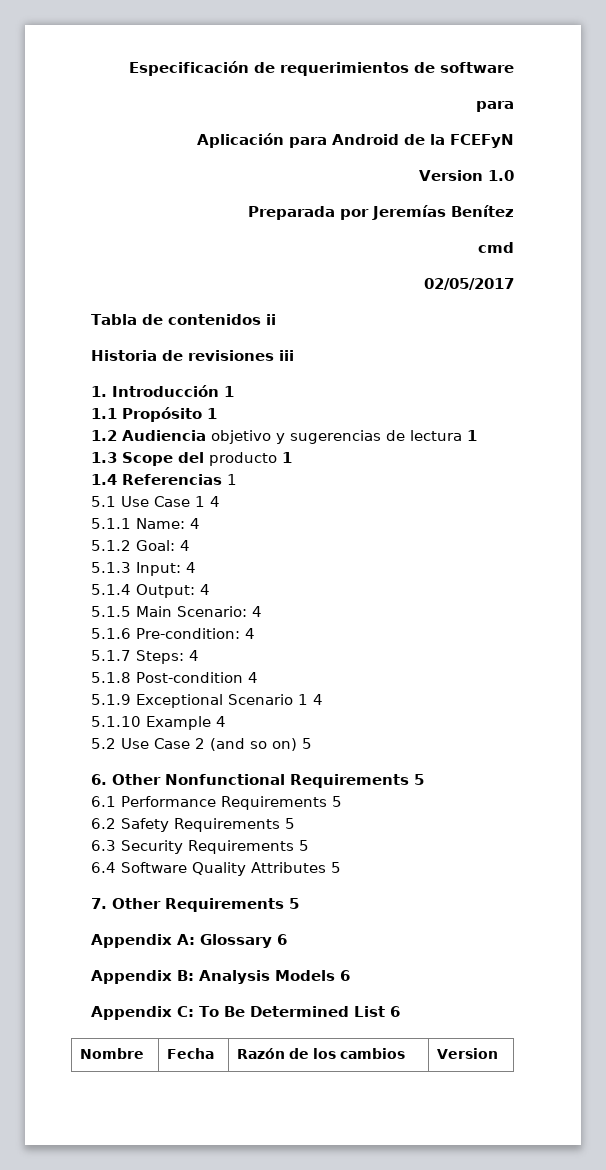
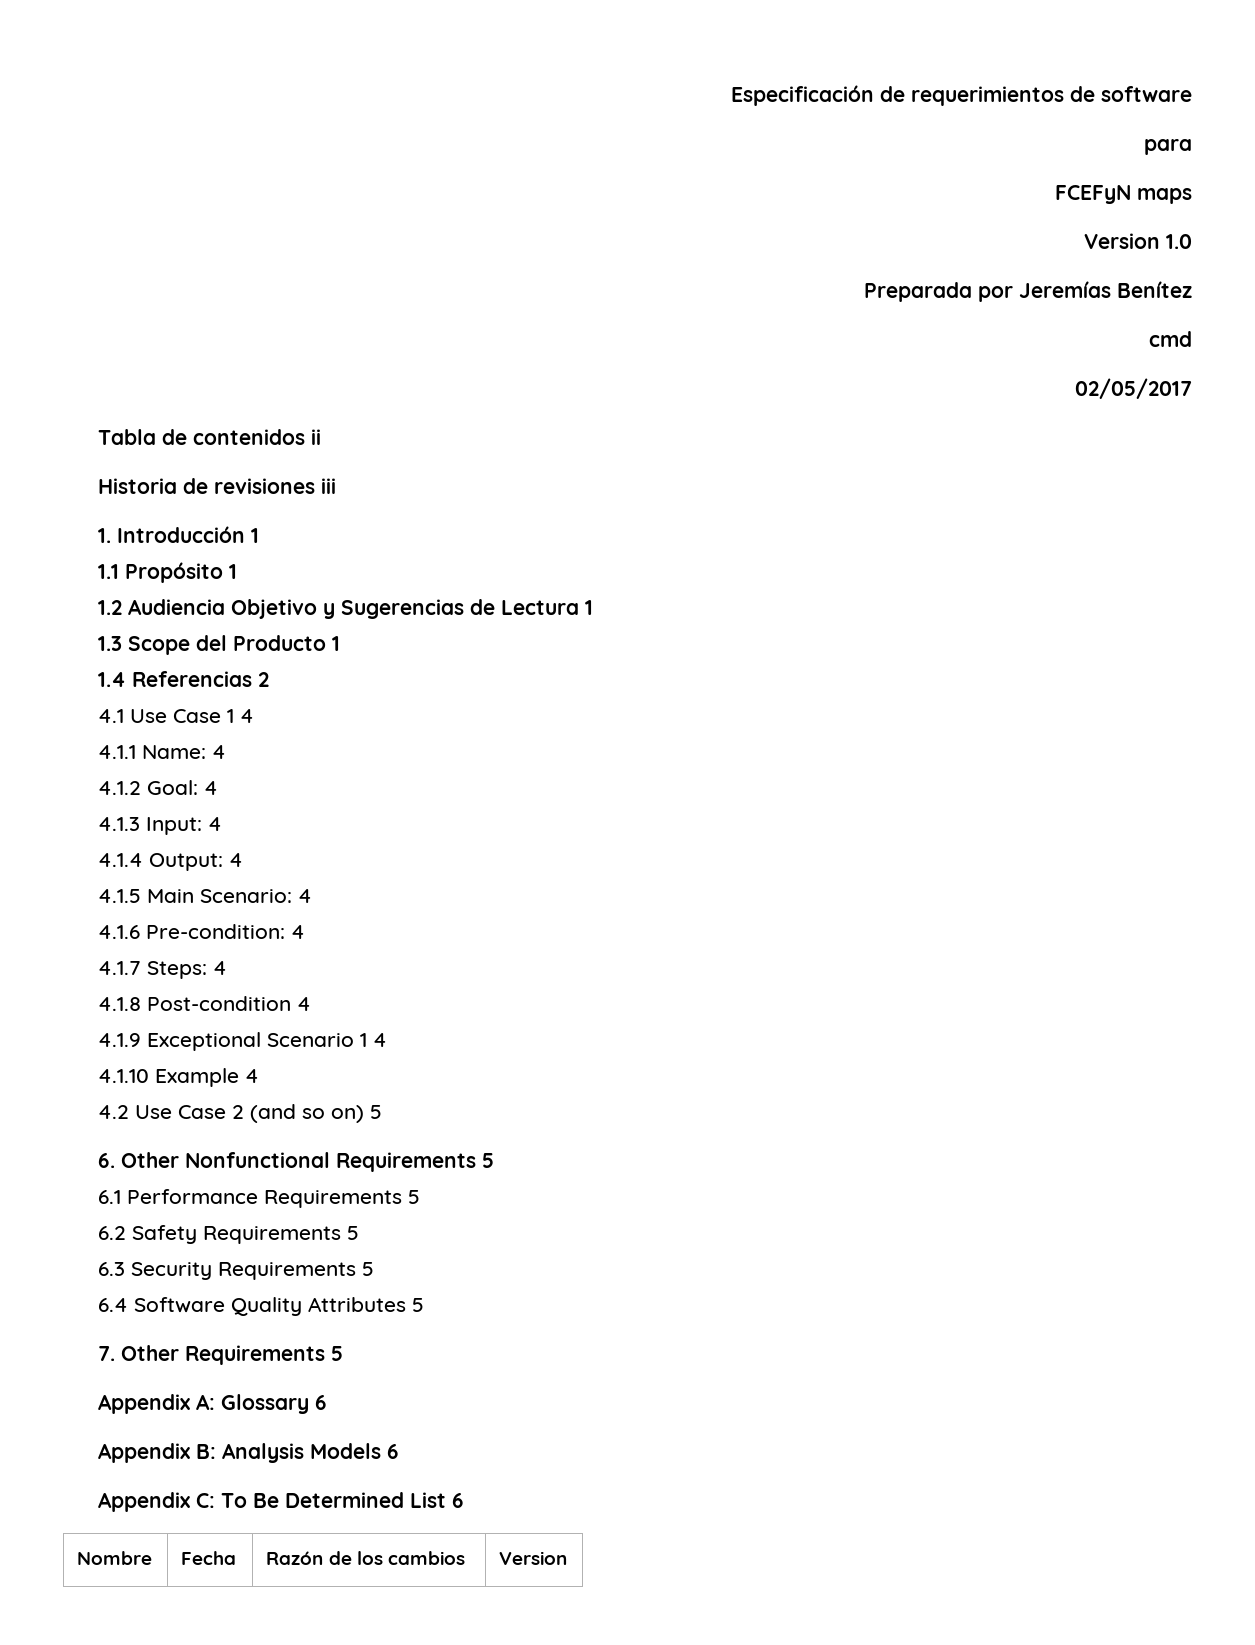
- Aplicación para Android de la FCEFyN
+ FCEFyN maps
- 1.2 Audiencia objetivo y sugerencias de lectura 1
+ 1.2 Audiencia Objetivo y Sugerencias de Lectura 1
- 1.3 Scope del producto 1
+ 1.3 Scope del Producto 1
- 1.4 Referencias 1
- 5.1 Use Case 1 4
+ 1.4 Referencias 2
+ 4.1 Use Case 1 4
- 5.1.1 Name: 4
+ 4.1.1 Name: 4
- 5.1.2 Goal: 4
+ 4.1.2 Goal: 4
- 5.1.3 Input: 4
+ 4.1.3 Input: 4
- 5.1.4 Output: 4
+ 4.1.4 Output: 4
- 5.1.5 Main Scenario: 4
+ 4.1.5 Main Scenario: 4
- 5.1.6 Pre-condition: 4
+ 4.1.6 Pre-condition: 4
- 5.1.7 Steps: 4
+ 4.1.7 Steps: 4
- 5.1.8 Post-condition 4
+ 4.1.8 Post-condition 4
- 5.1.9 Exceptional Scenario 1 4
+ 4.1.9 Exceptional Scenario 1 4
- 5.1.10 Example 4
+ 4.1.10 Example 4
- 5.2 Use Case 2 (and so on) 5
+ 4.2 Use Case 2 (and so on) 5

